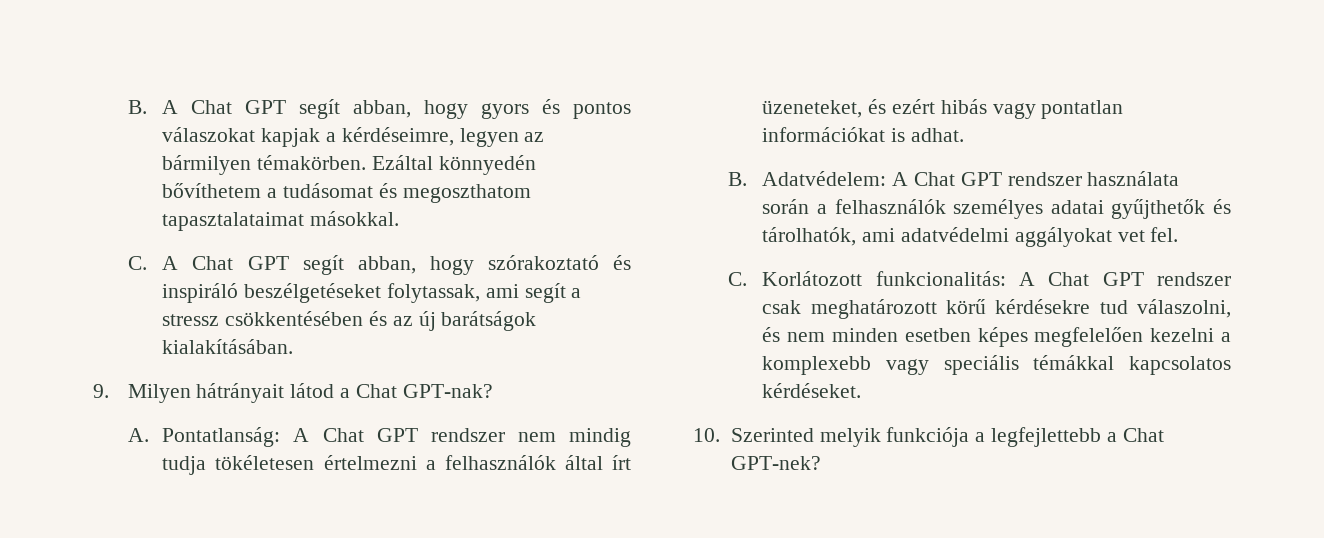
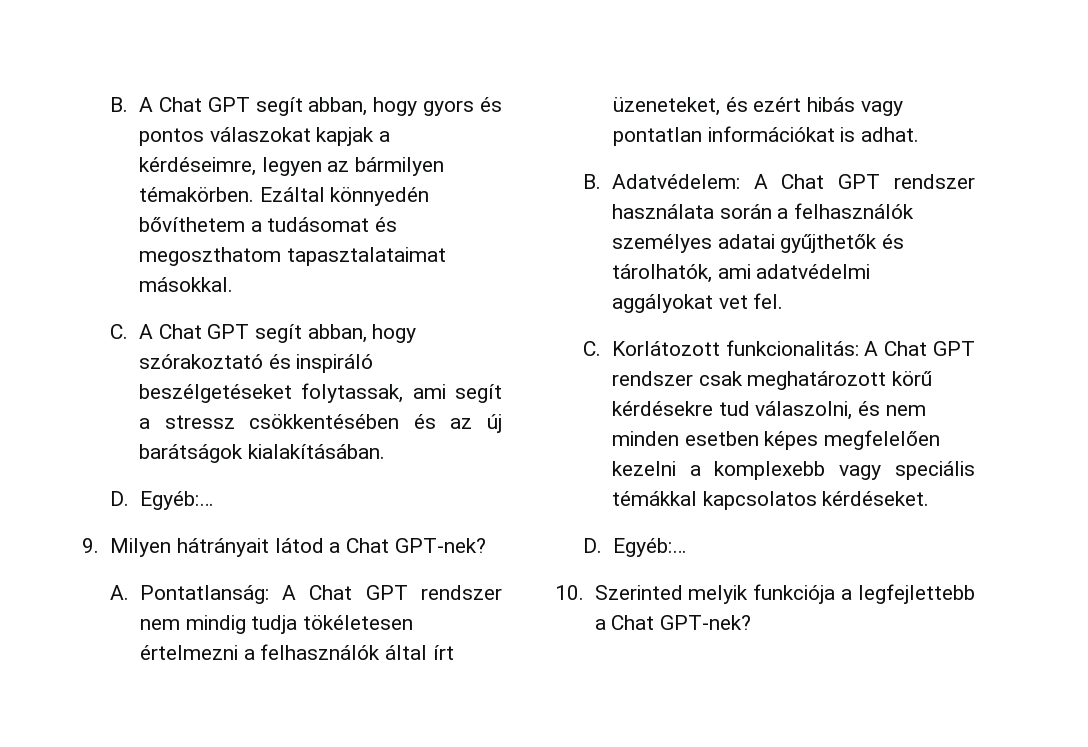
  C. A Chat GPT segít abban, hogy szórakoztató és inspiráló beszélgetéseket folytassak, ami segít a stressz csökkentésében és az új barátságok kialakításában.
+ D. Egyéb:…
- 9. Milyen hátrányait látod a Chat GPT-nak?
+ 9. Milyen hátrányait látod a Chat GPT-nek?
  C. Korlátozott funkcionalitás: A Chat GPT rendszer csak meghatározott körű kérdésekre tud válaszolni, és nem minden esetben képes megfelelően kezelni a komplexebb vagy speciális témákkal kapcsolatos kérdéseket.
+ D. Egyéb:…

